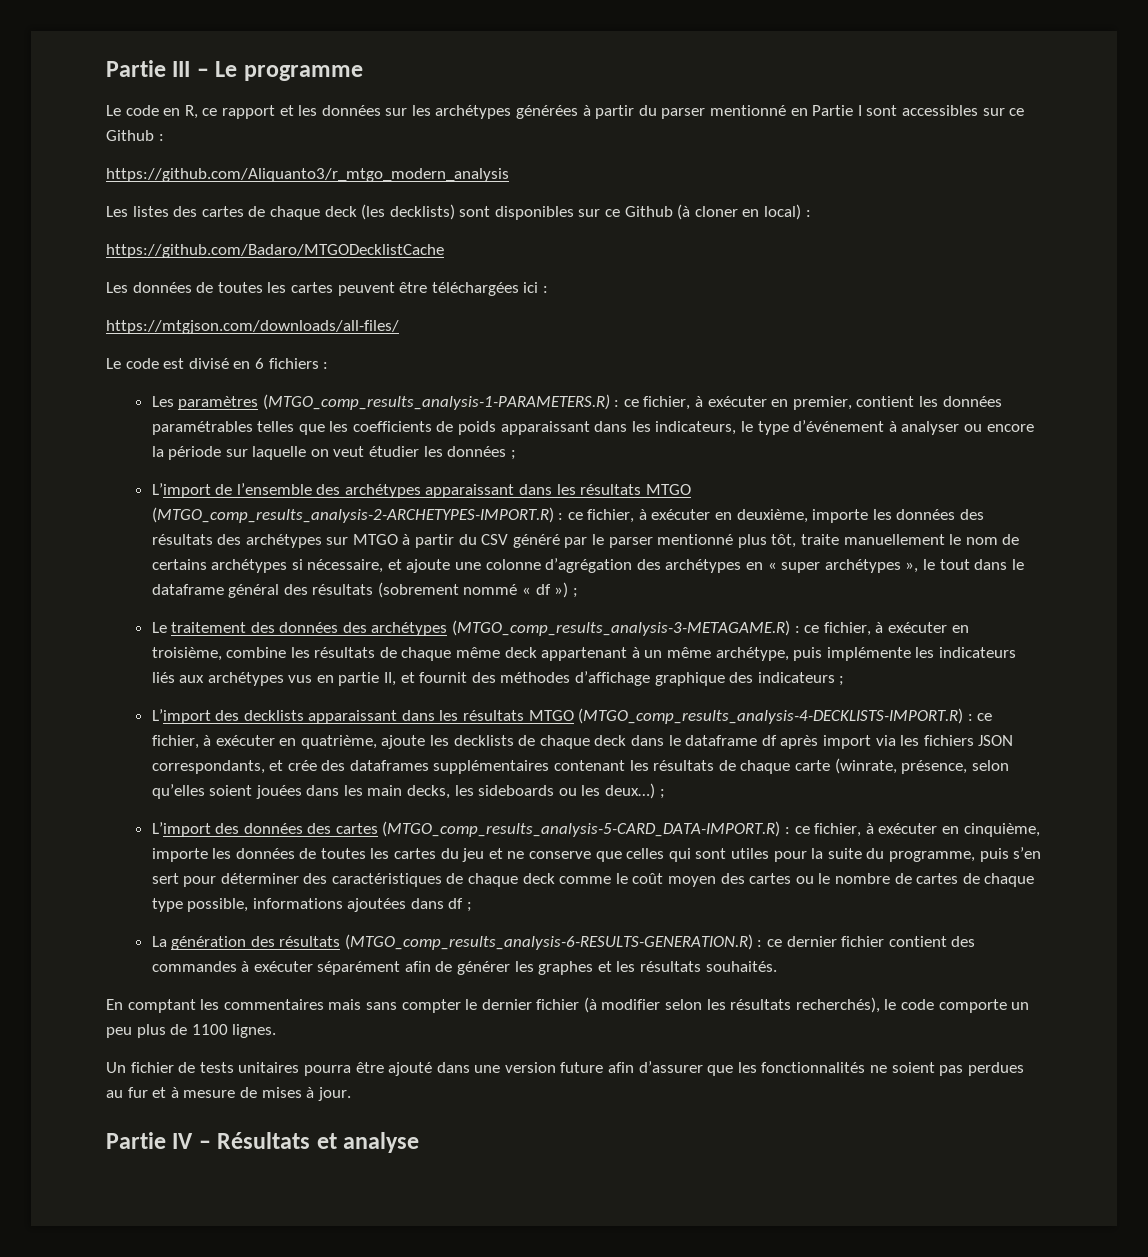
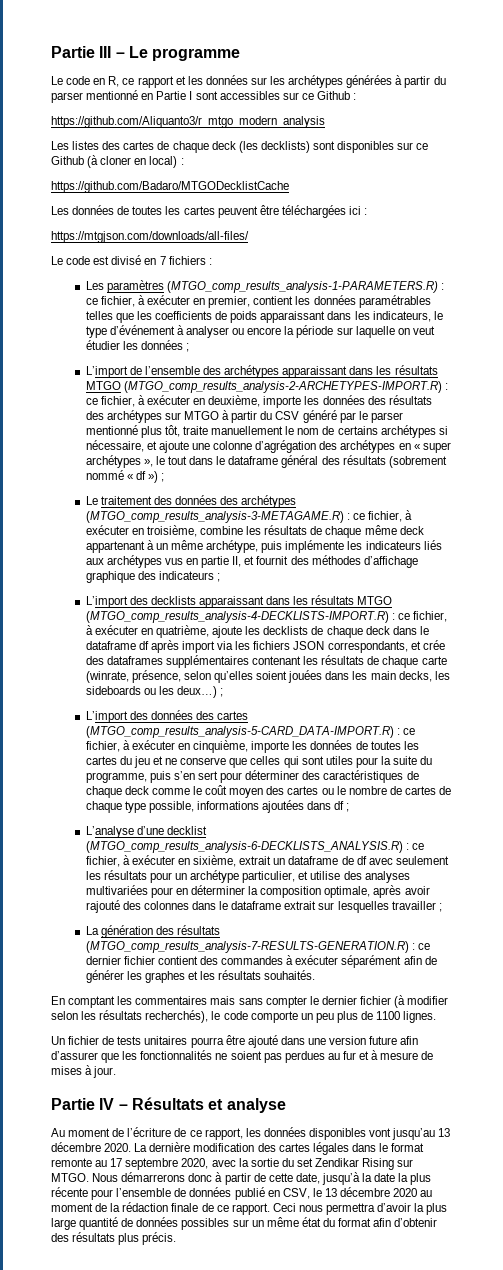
- Le code est divisé en 6 fichiers :
+ Le code est divisé en 7 fichiers :
+ L’analyse d’une decklist (MTGO_comp_results_analysis-6-DECKLISTS_ANALYSIS.R) : ce fichier, à exécuter en sixième, extrait un dataframe de df avec seulement les résultats pour un archétype particulier, et utilise des analyses multivariées pour en déterminer la composition optimale, après avoir rajouté des colonnes dans le dataframe extrait sur lesquelles travailler ;
- La génération des résultats (MTGO_comp_results_analysis-6-RESULTS-GENERATION.R) : ce dernier fichier contient des commandes à exécuter séparément afin de générer les graphes et les résultats souhaités.
+ La génération des résultats (MTGO_comp_results_analysis-7-RESULTS-GENERATION.R) : ce dernier fichier contient des commandes à exécuter séparément afin de générer les graphes et les résultats souhaités.
+ Au moment de l’écriture de ce rapport, les données disponibles vont jusqu’au 13 décembre 2020. La dernière modification des cartes légales dans le format remonte au 17 septembre 2020, avec la sortie du set Zendikar Rising sur MTGO. Nous démarrerons donc à partir de cette date, jusqu’à la date la plus récente pour l’ensemble de données publié en CSV, le 13 décembre 2020 au moment de la rédaction finale de ce rapport. Ceci nous permettra d’avoir la plus large quantité de données possibles sur un même état du format afin d’obtenir des résultats plus précis.

